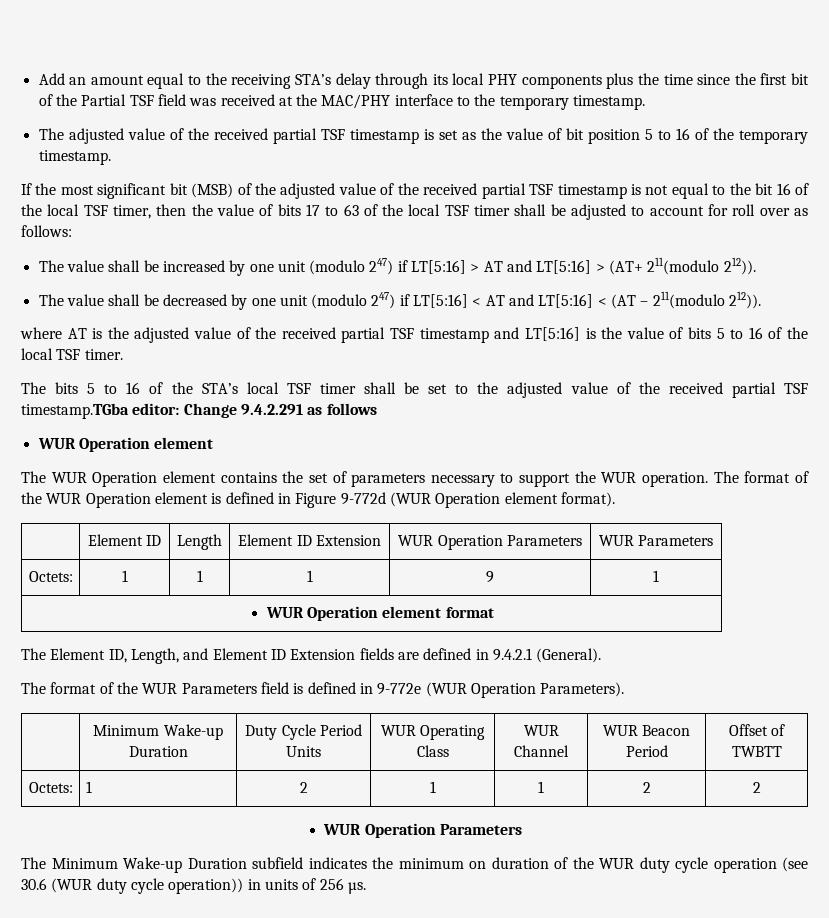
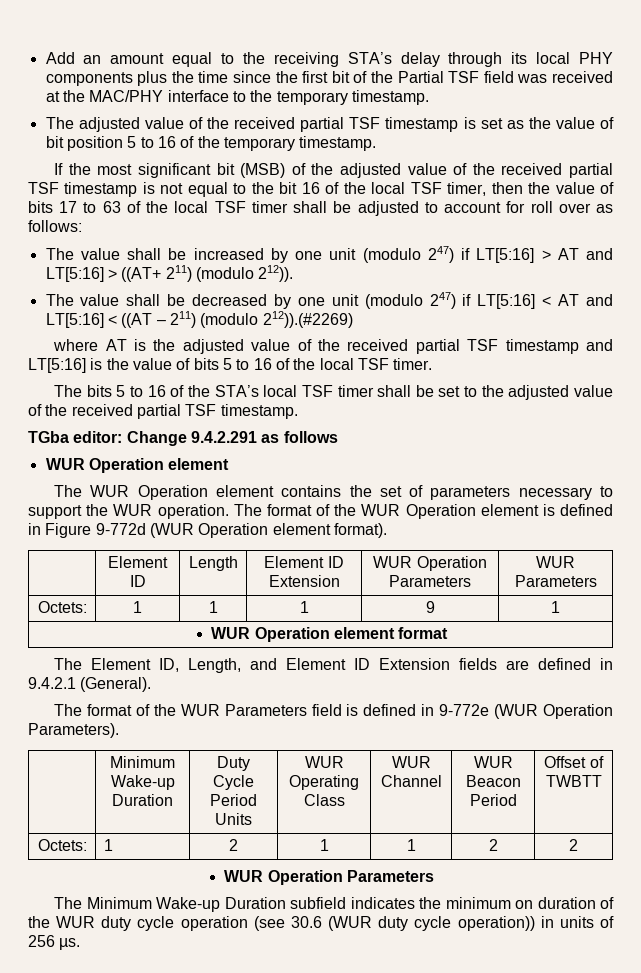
- The value shall be increased by one unit (modulo 247) if LT[5:16] > AT and LT[5:16] > (AT+ 211(modulo 212)).
+ The value shall be increased by one unit (modulo 247) if LT[5:16] > AT and LT[5:16] > ((AT+ 211) (modulo 212)).
- The value shall be decreased by one unit (modulo 247) if LT[5:16] < AT and LT[5:16] < (AT – 211(modulo 212)).
+ The value shall be decreased by one unit (modulo 247) if LT[5:16] < AT and LT[5:16] < ((AT – 211) (modulo 212)).(#2269)
- The bits 5 to 16 of the STA’s local TSF timer shall be set to the adjusted value of the received partial TSF timestamp.TGba editor: Change 9.4.2.291 as follows
+ The bits 5 to 16 of the STA’s local TSF timer shall be set to the adjusted value of the received partial TSF timestamp.
+ TGba editor: Change 9.4.2.291 as follows

